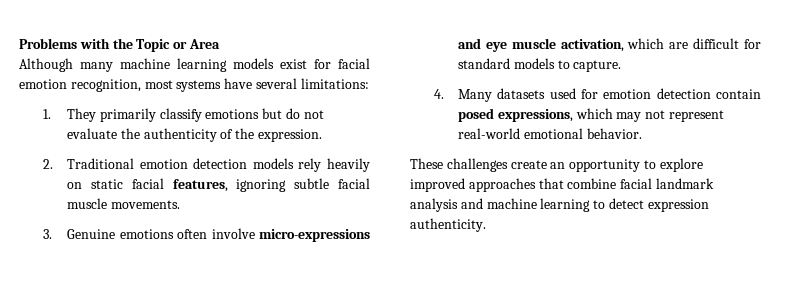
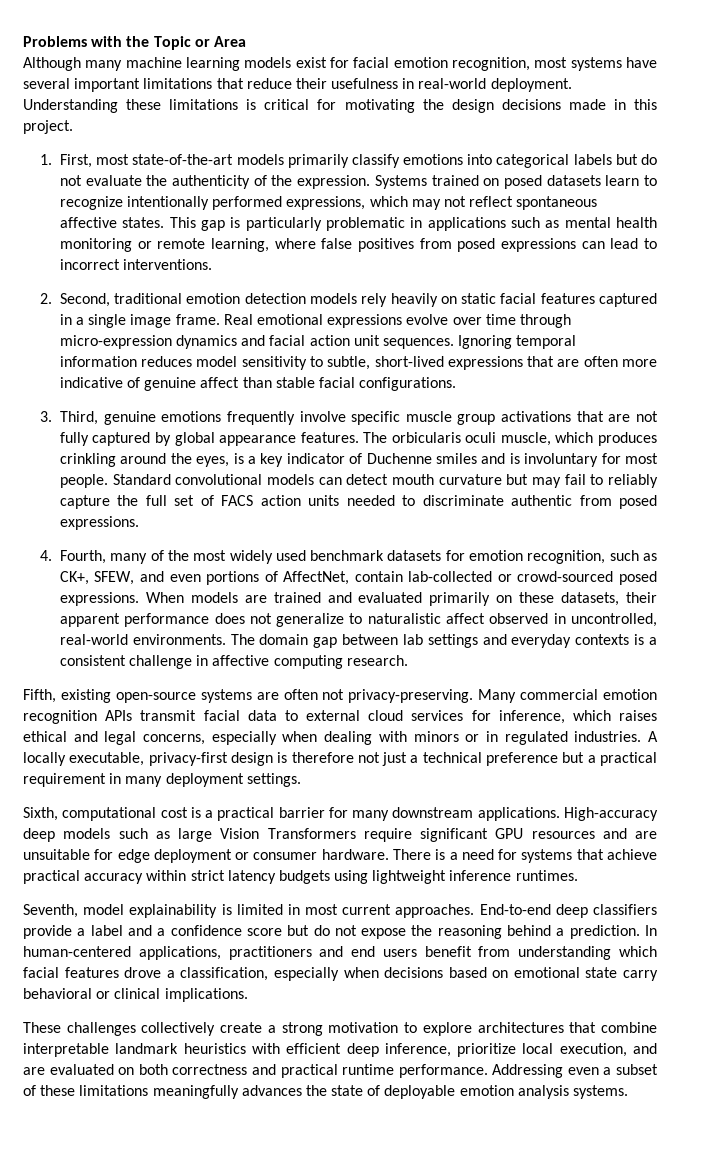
- Although many machine learning models exist for facial emotion recognition, most systems have several limitations:
- 1. They primarily classify emotions but do not evaluate the authenticity of the expression.
+ Although many machine learning models exist for facial emotion recognition, most systems have several important limitations that reduce their usefulness in real-world deployment. Understanding these limitations is critical for motivating the design decisions made in this project.
+ 1. First, most state-of-the-art models primarily classify emotions into categorical labels but do not evaluate the authenticity of the expression. Systems trained on posed datasets learn to recognize intentionally performed expressions, which may not reflect spontaneous affective states. This gap is particularly problematic in applications such as mental health monitoring or remote learning, where false positives from posed expressions can lead to incorrect interventions.
- 2. Traditional emotion detection models rely heavily on static facial features, ignoring subtle facial muscle movements.
- 3. Genuine emotions often involve micro-expressions and eye muscle activation, which are difficult for standard models to capture.
- 4. Many datasets used for emotion detection contain posed expressions, which may not represent real-world emotional behavior.
- These challenges create an opportunity to explore improved approaches that combine facial landmark analysis and machine learning to detect expression authenticity.
+ 2. Second, traditional emotion detection models rely heavily on static facial features captured in a single image frame. Real emotional expressions evolve over time through micro-expression dynamics and facial action unit sequences. Ignoring temporal information reduces model sensitivity to subtle, short-lived expressions that are often more indicative of genuine affect than stable facial configurations.
+ 3. Third, genuine emotions frequently involve specific muscle group activations that are not fully captured by global appearance features. The orbicularis oculi muscle, which produces crinkling around the eyes, is a key indicator of Duchenne smiles and is involuntary for most people. Standard convolutional models can detect mouth curvature but may fail to reliably capture the full set of FACS action units needed to discriminate authentic from posed expressions.
+ 4. Fourth, many of the most widely used benchmark datasets for emotion recognition, such as CK+, SFEW, and even portions of AffectNet, contain lab-collected or crowd-sourced posed expressions. When models are trained and evaluated primarily on these datasets, their apparent performance does not generalize to naturalistic affect observed in uncontrolled, real-world environments. The domain gap between lab settings and everyday contexts is a consistent challenge in affective computing research.
+ Fifth, existing open-source systems are often not privacy-preserving. Many commercial emotion recognition APIs transmit facial data to external cloud services for inference, which raises ethical and legal concerns, especially when dealing with minors or in regulated industries. A locally executable, privacy-first design is therefore not just a technical preference but a practical requirement in many deployment settings.
+ Sixth, computational cost is a practical barrier for many downstream applications. High-accuracy deep models such as large Vision Transformers require significant GPU resources and are unsuitable for edge deployment or consumer hardware. There is a need for systems that achieve practical accuracy within strict latency budgets using lightweight inference runtimes.
+ Seventh, model explainability is limited in most current approaches. End-to-end deep classifiers provide a label and a confidence score but do not expose the reasoning behind a prediction. In human-centered applications, practitioners and end users benefit from understanding which facial features drove a classification, especially when decisions based on emotional state carry behavioral or clinical implications.
+ These challenges collectively create a strong motivation to explore architectures that combine interpretable landmark heuristics with efficient deep inference, prioritize local execution, and are evaluated on both correctness and practical runtime performance. Addressing even a subset of these limitations meaningfully advances the state of deployable emotion analysis systems.

